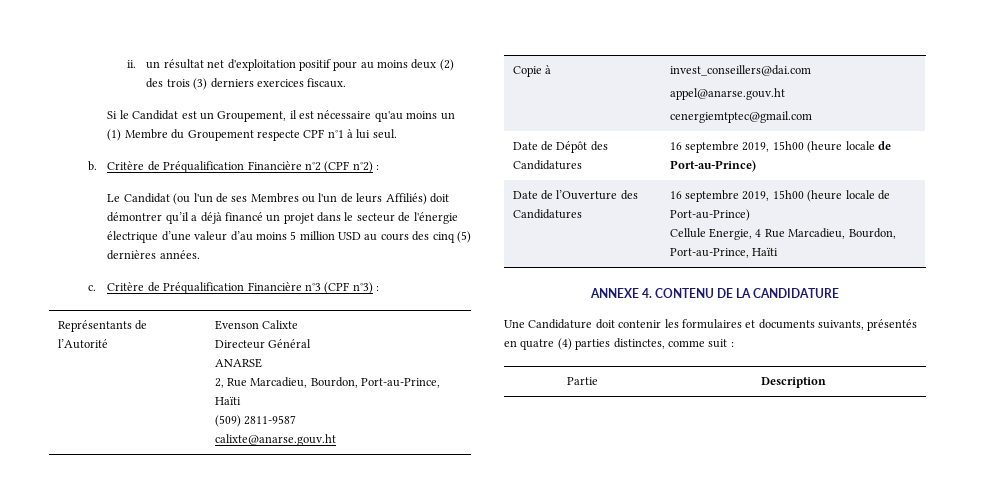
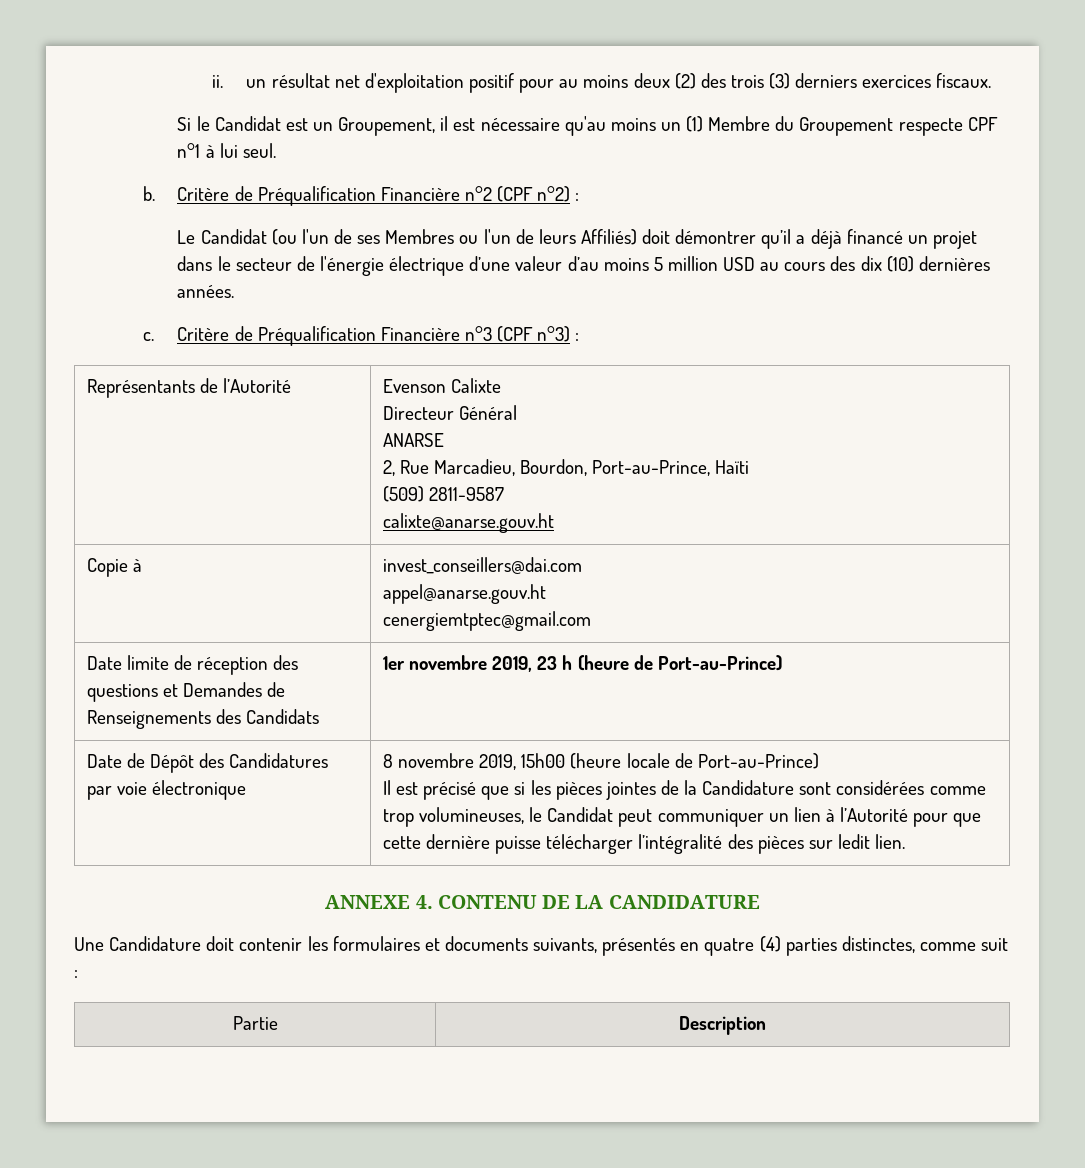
- Le Candidat (ou l'un de ses Membres ou l'un de leurs Affiliés) doit démontrer qu’il a déjà financé un projet dans le secteur de l'énergie électrique d’une valeur d’au moins 5 million USD au cours des cinq (5) dernières années.
+ Le Candidat (ou l'un de ses Membres ou l'un de leurs Affiliés) doit démontrer qu’il a déjà financé un projet dans le secteur de l'énergie électrique d’une valeur d’au moins 5 million USD au cours des dix (10) dernières années.
- Date de Dépôt des Candidatures | 16 septembre 2019, 15h00 (heure locale de Port-au-Prince)
+ Date limite de réception des questions et Demandes de Renseignements des Candidats | 1er novembre 2019, 23 h (heure de Port-au-Prince)
- Date de l’Ouverture des Candidatures | 16 septembre 2019, 15h00 (heure locale de Port-au-Prince)
- Cellule Energie, 4 Rue Marcadieu, Bourdon, Port-au-Prince, Haïti
+ Date de Dépôt des Candidatures par voie électronique | 8 novembre 2019, 15h00 (heure locale de Port-au-Prince)
+ Il est précisé que si les pièces jointes de la Candidature sont considérées comme trop volumineuses, le Candidat peut communiquer un lien à l’Autorité pour que cette dernière puisse télécharger l’intégralité des pièces sur ledit lien.

